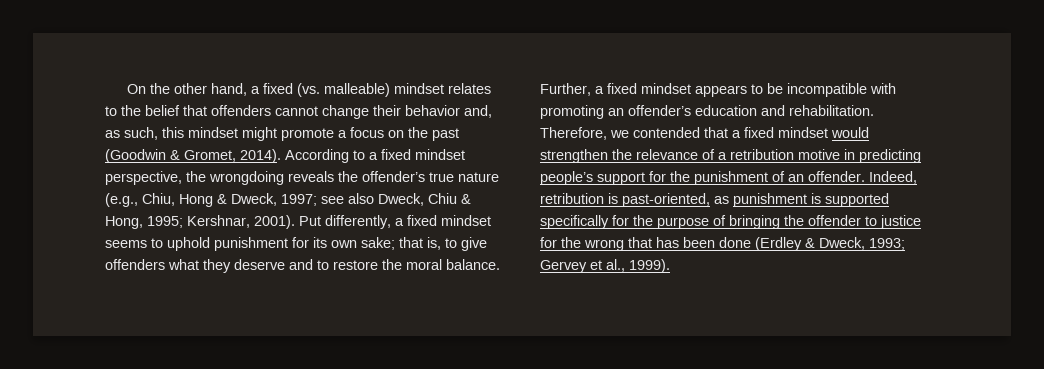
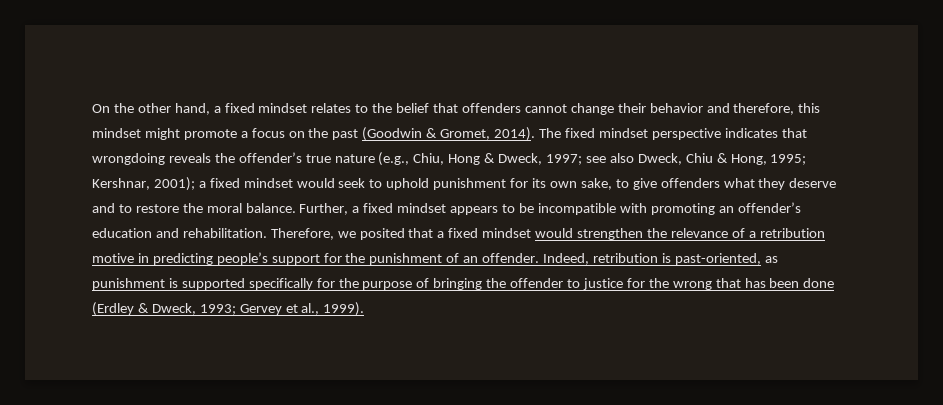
- On the other hand, a fixed (vs. malleable) mindset relates to the belief that offenders cannot change their behavior and, as such, this mindset might promote a focus on the past (Goodwin & Gromet, 2014).
+ On the other hand, a fixed mindset relates to the belief that offenders cannot change their behavior and therefore, this mindset might promote a focus on the past (Goodwin & Gromet, 2014).
- According to a fixed mindset perspective, the wrongdoing reveals the offender’s true nature (e.g., Chiu, Hong & Dweck, 1997; see also Dweck, Chiu & Hong, 1995; Kershnar, 2001). Put differently, a fixed mindset seems to uphold punishment for its own sake; that is, to give offenders what they deserve and to restore the moral balance.
+ The fixed mindset perspective indicates that wrongdoing reveals the offender’s true nature (e.g., Chiu, Hong & Dweck, 1997; see also Dweck, Chiu & Hong, 1995; Kershnar, 2001); a fixed mindset would seek to uphold punishment for its own sake, to give offenders what they deserve and to restore the moral balance.
- Therefore, we contended that a fixed mindset would strengthen the relevance of a retribution motive in predicting people’s support for the punishment of an offender.
+ Therefore, we posited that a fixed mindset would strengthen the relevance of a retribution motive in predicting people’s support for the punishment of an offender.

